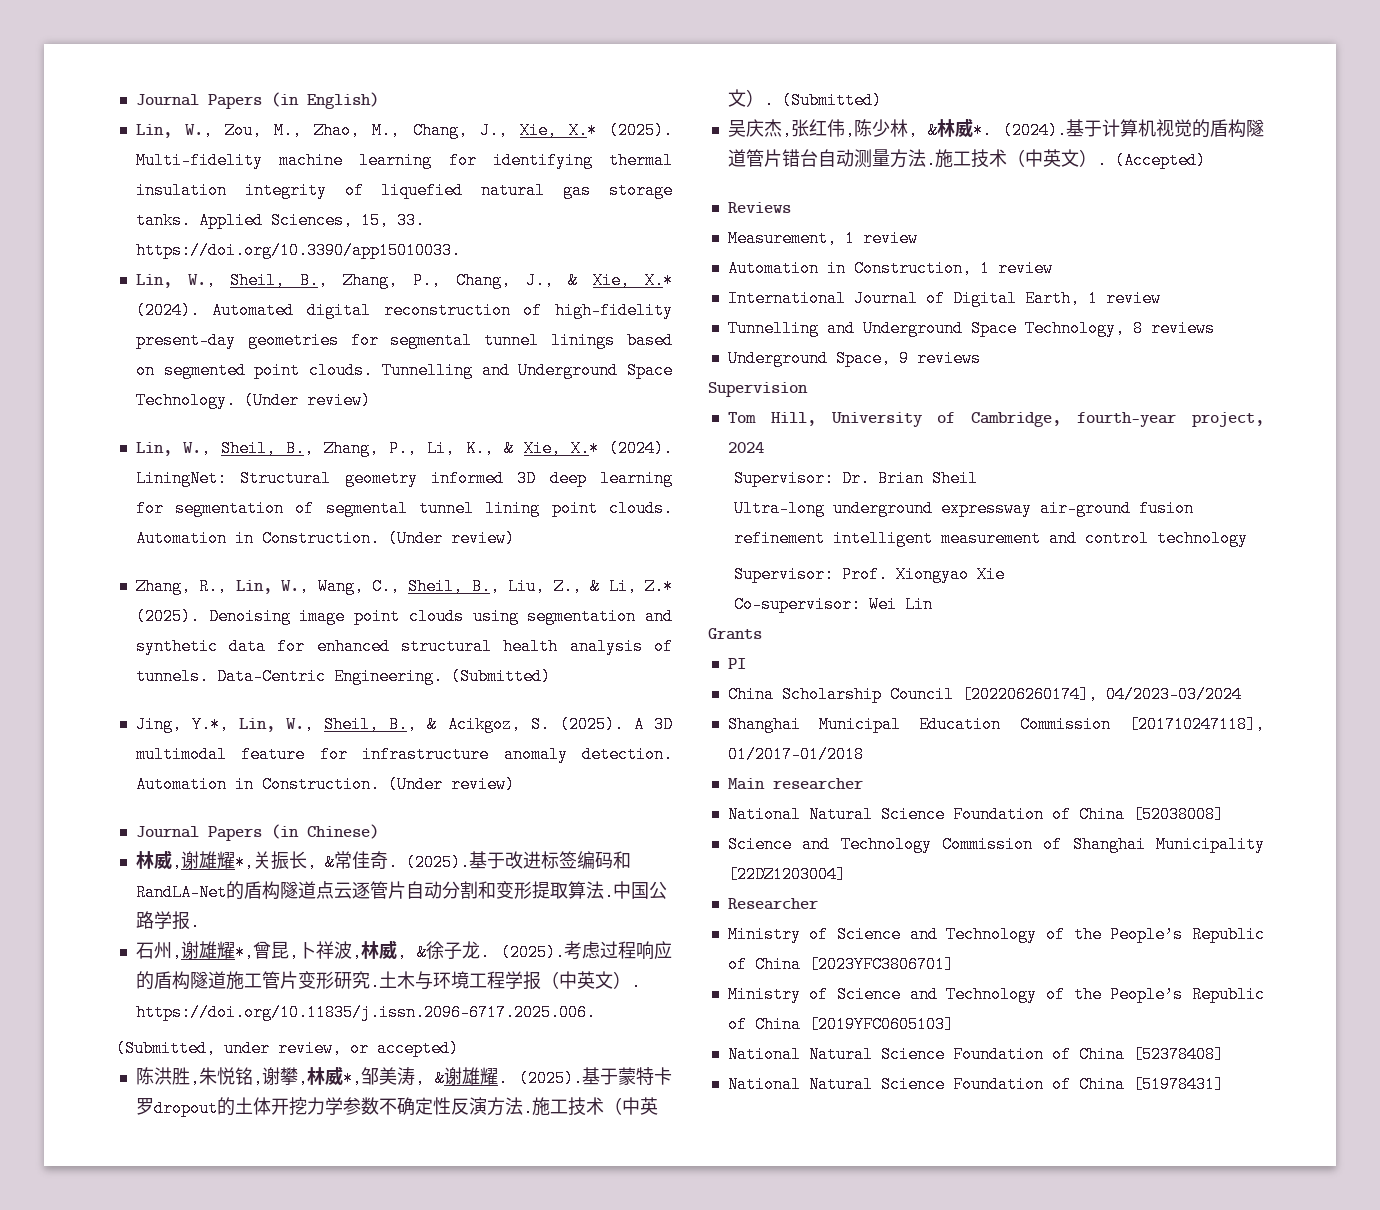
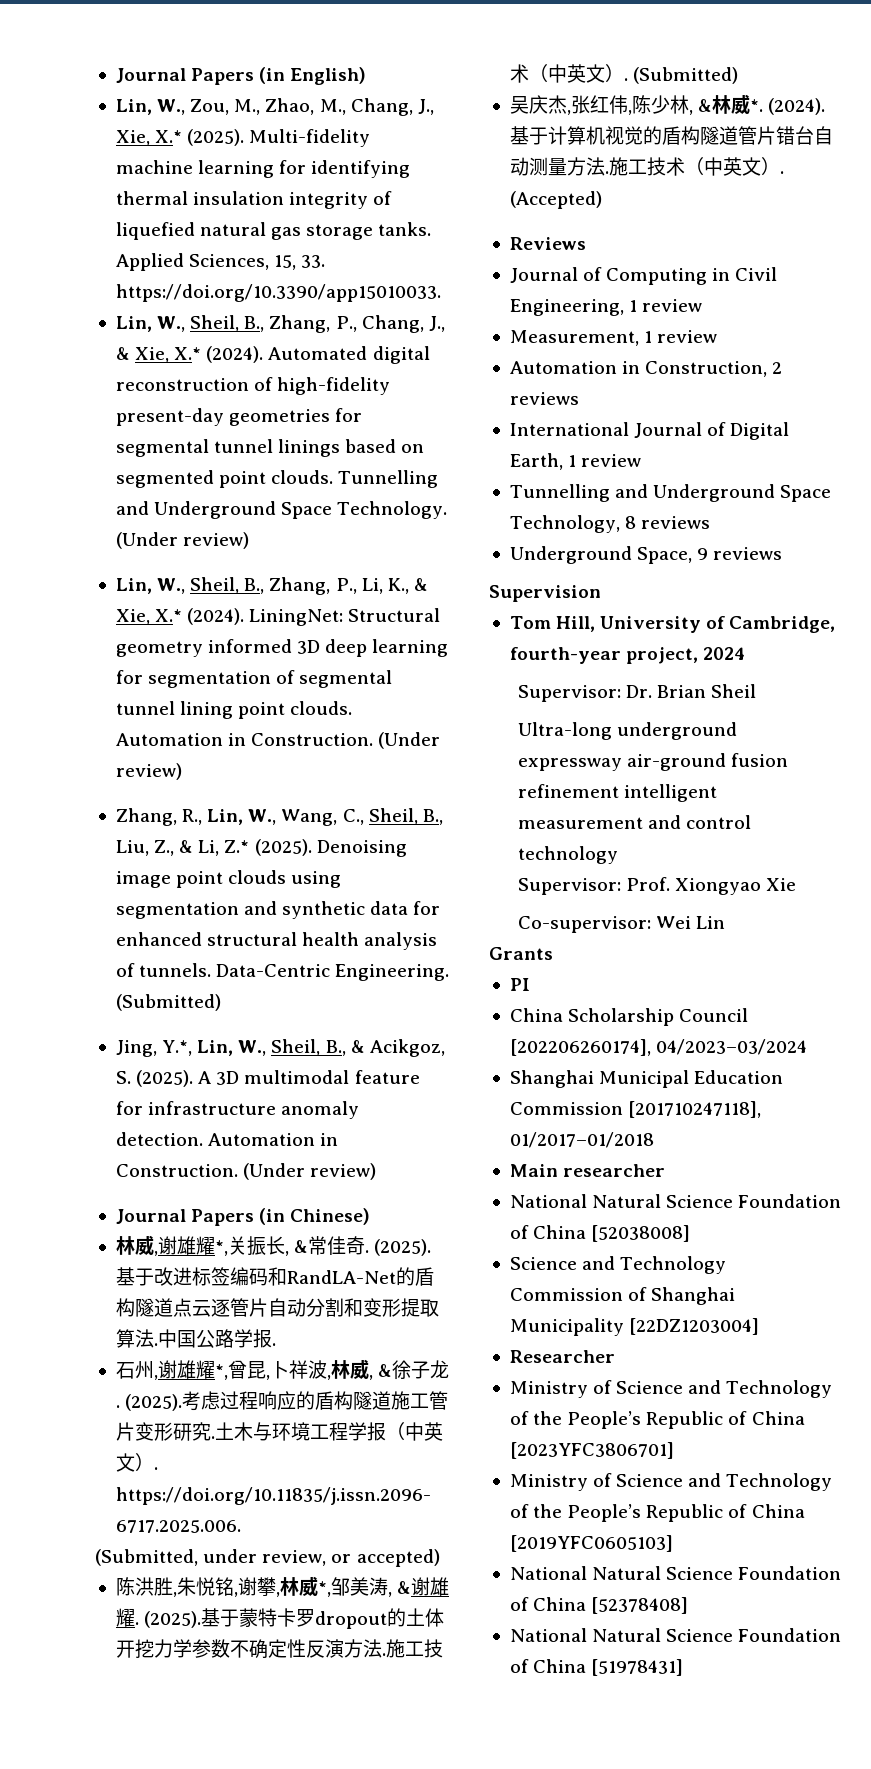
+ Journal of Computing in Civil Engineering, 1 review
- Automation in Construction, 1 review
+ Automation in Construction, 2 reviews

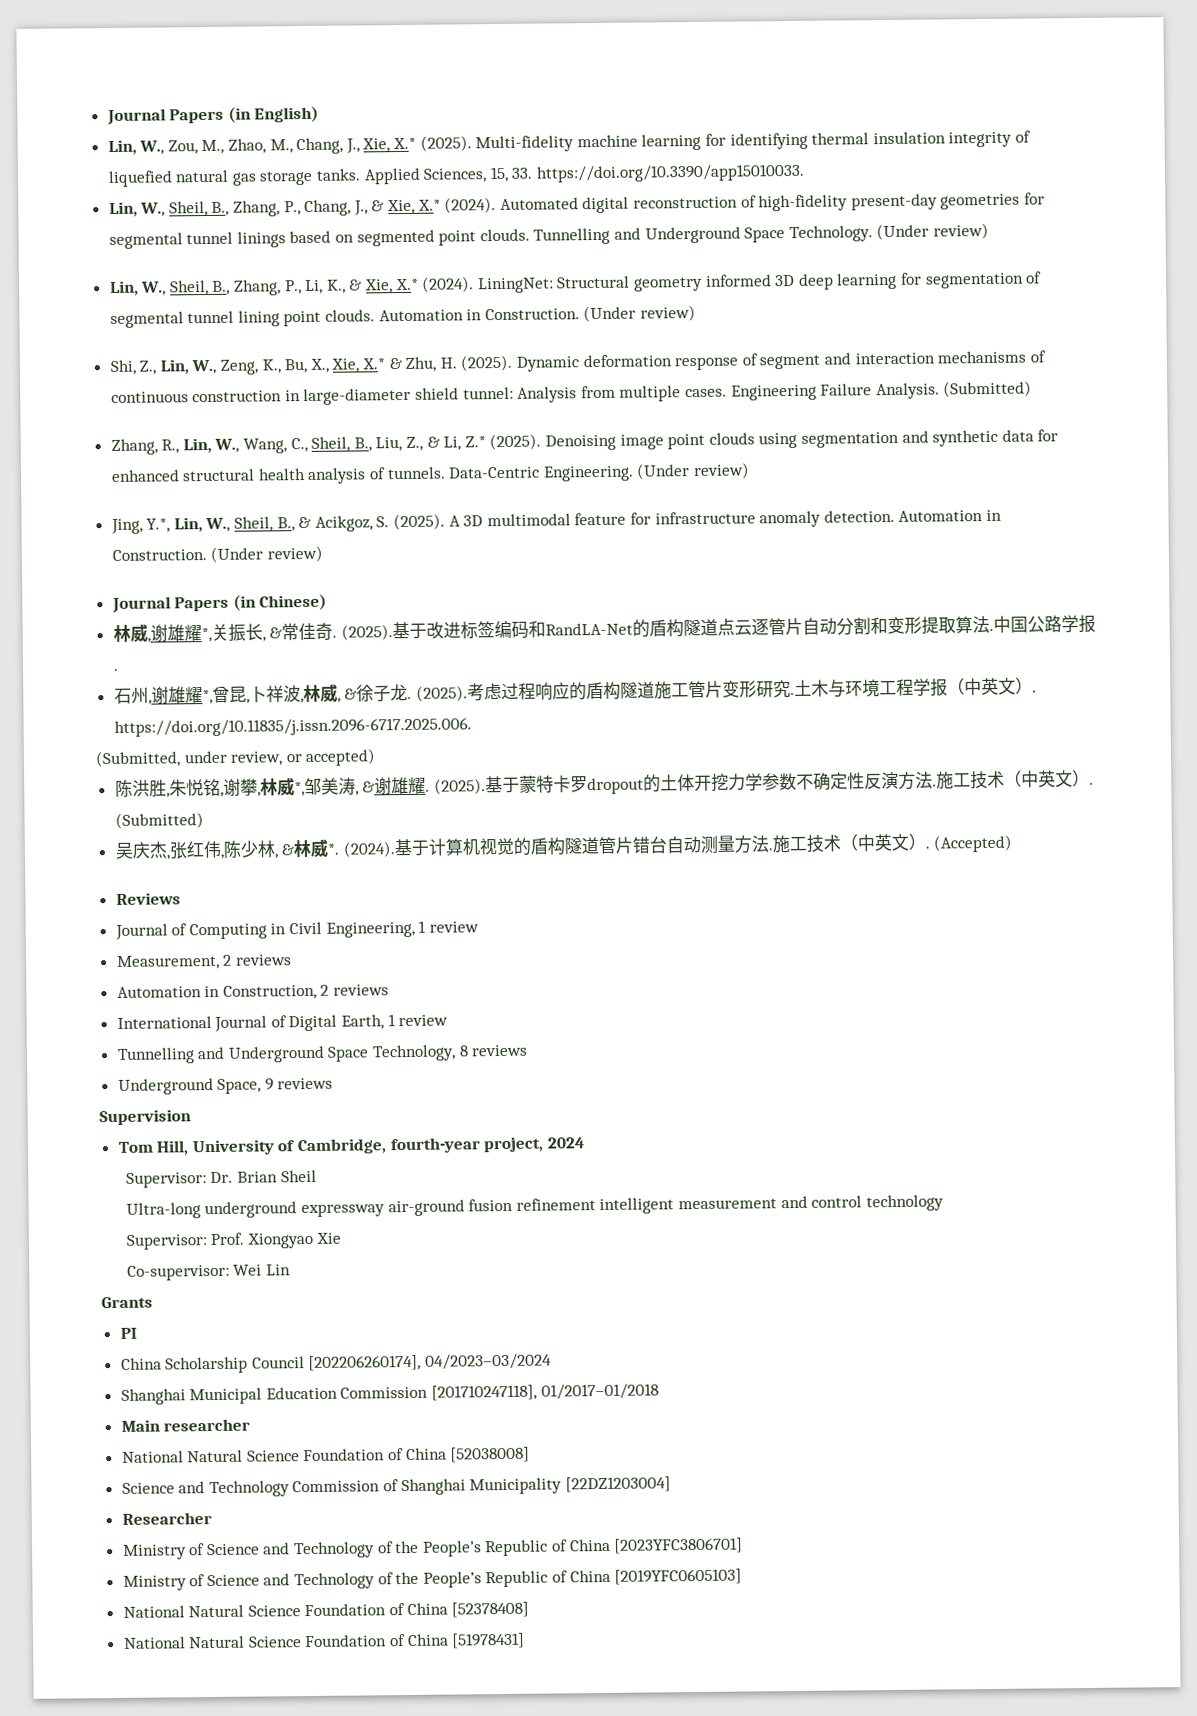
+ Shi, Z., Lin, W., Zeng, K., Bu, X., Xie, X.* & Zhu, H. (2025). Dynamic deformation response of segment and interaction mechanisms of continuous construction in large-diameter shield tunnel: Analysis from multiple cases. Engineering Failure Analysis. (Submitted)
- Data-Centric Engineering. (Submitted)
+ Data-Centric Engineering. (Under review)
- Measurement, 1 review
+ Measurement, 2 reviews

